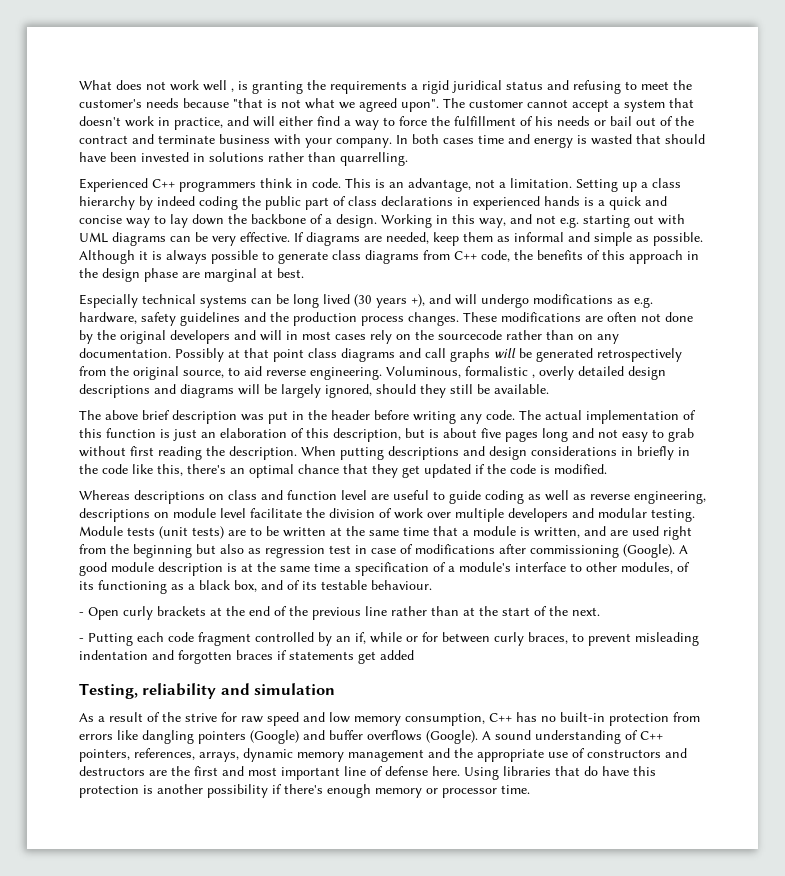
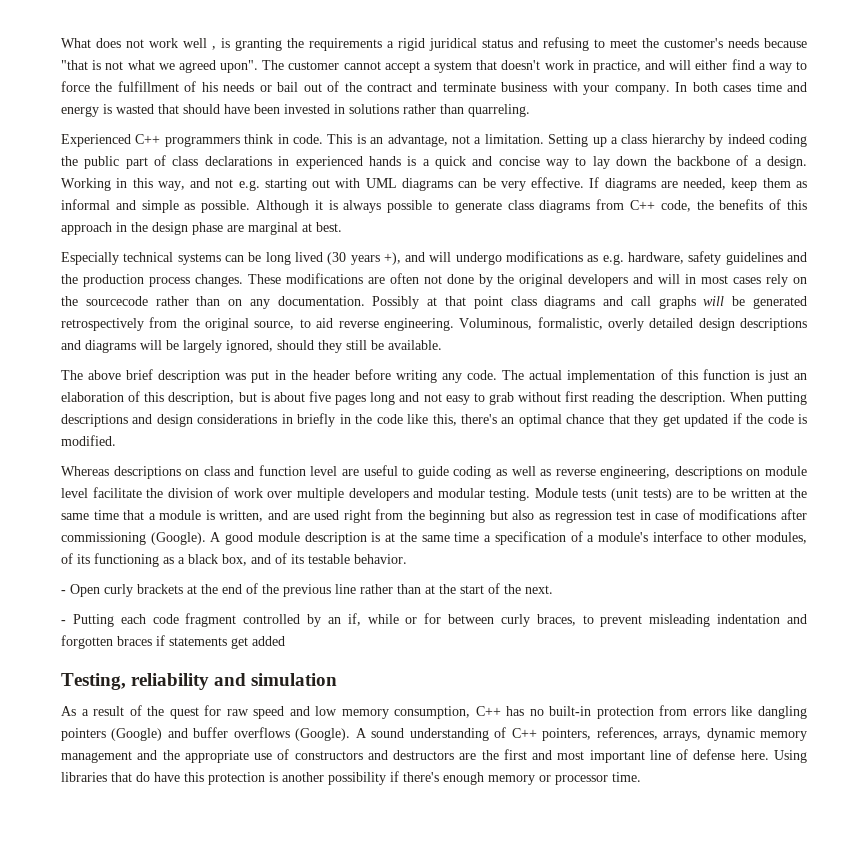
- In both cases time and energy is wasted that should have been invested in solutions rather than quarrelling.
+ In both cases time and energy is wasted that should have been invested in solutions rather than quarreling.
- Voluminous, formalistic , overly detailed design descriptions and diagrams will be largely ignored, should they still be available.
+ Voluminous, formalistic, overly detailed design descriptions and diagrams will be largely ignored, should they still be available.
- A good module description is at the same time a specification of a module's interface to other modules, of its functioning as a black box, and of its testable behaviour.
+ A good module description is at the same time a specification of a module's interface to other modules, of its functioning as a black box, and of its testable behavior.
- As a result of the strive for raw speed and low memory consumption, C++ has no built-in protection from errors like dangling pointers (Google) and buffer overflows (Google).
+ As a result of the quest for raw speed and low memory consumption, C++ has no built-in protection from errors like dangling pointers (Google) and buffer overflows (Google).

